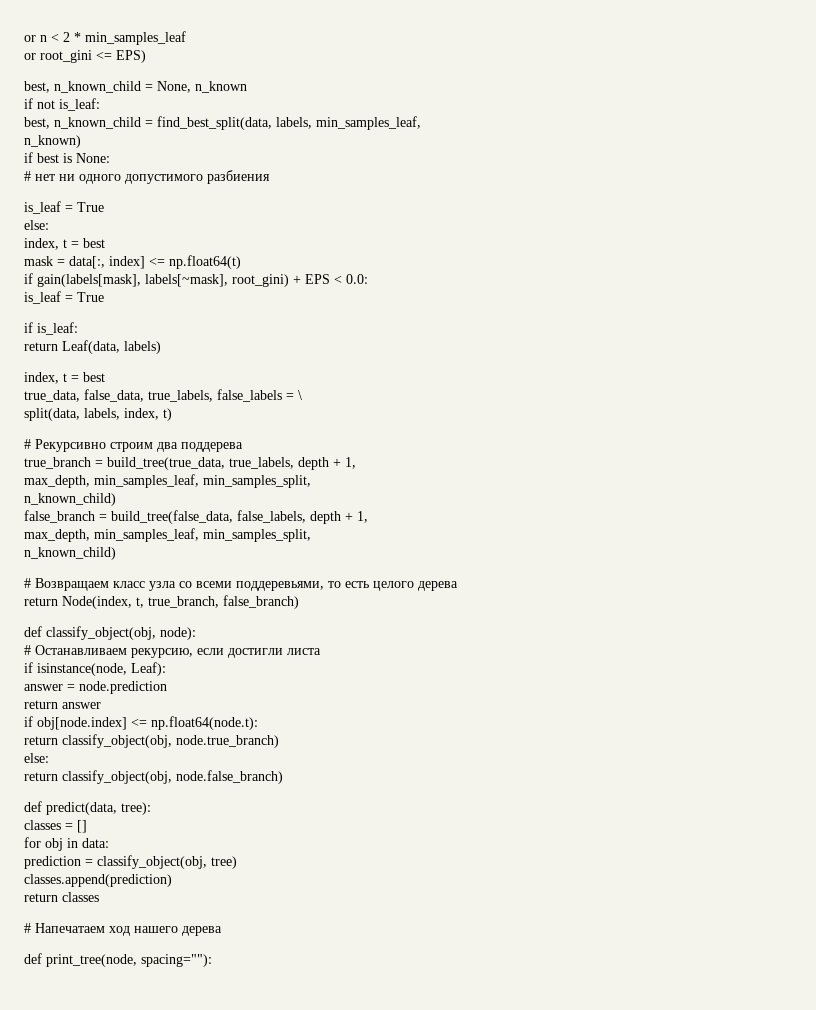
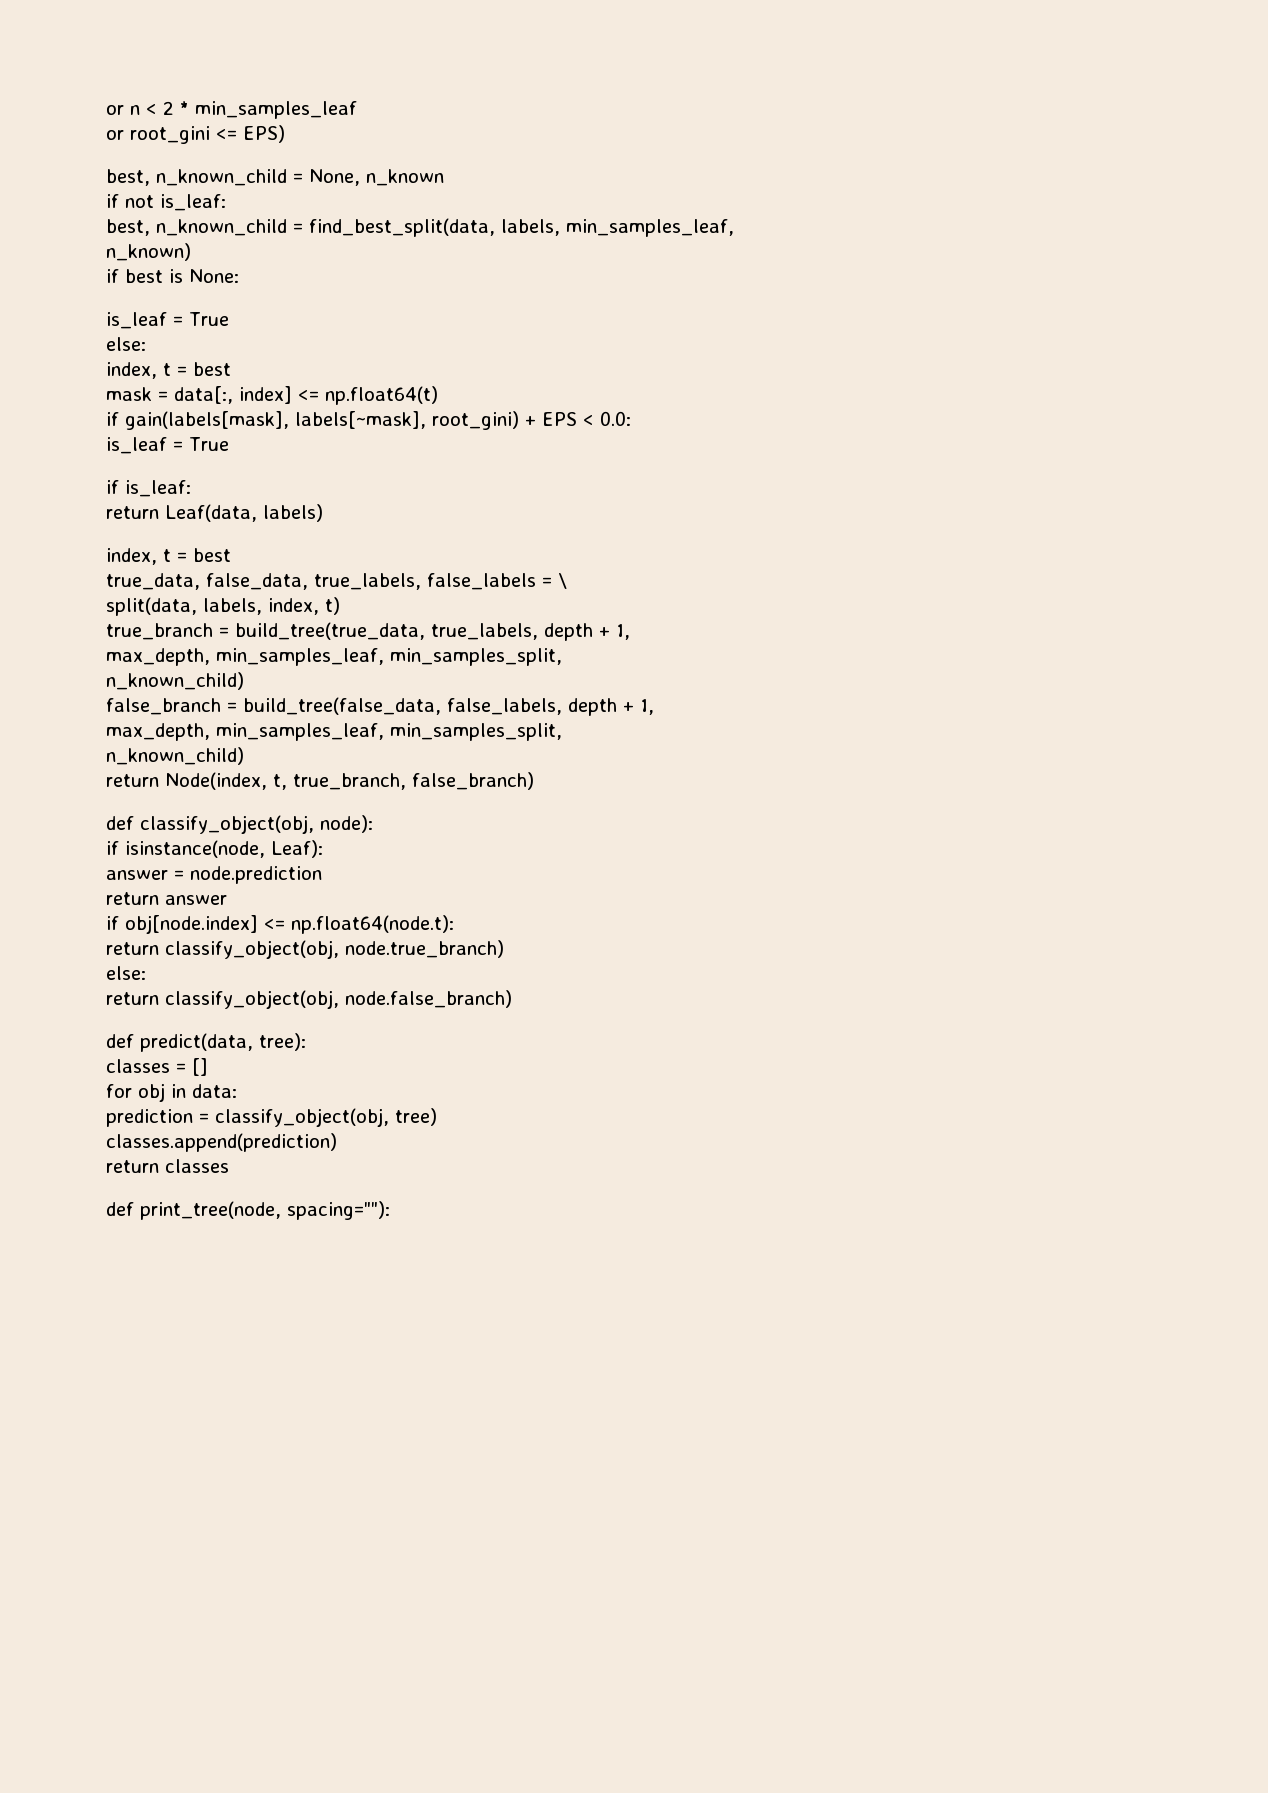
- # нет ни одного допустимого разбиения
- # Рекурсивно строим два поддерева
- # Возвращаем класс узла со всеми поддеревьями, то есть целого дерева
- # Останавливаем рекурсию, если достигли листа
- # Напечатаем ход нашего дерева

